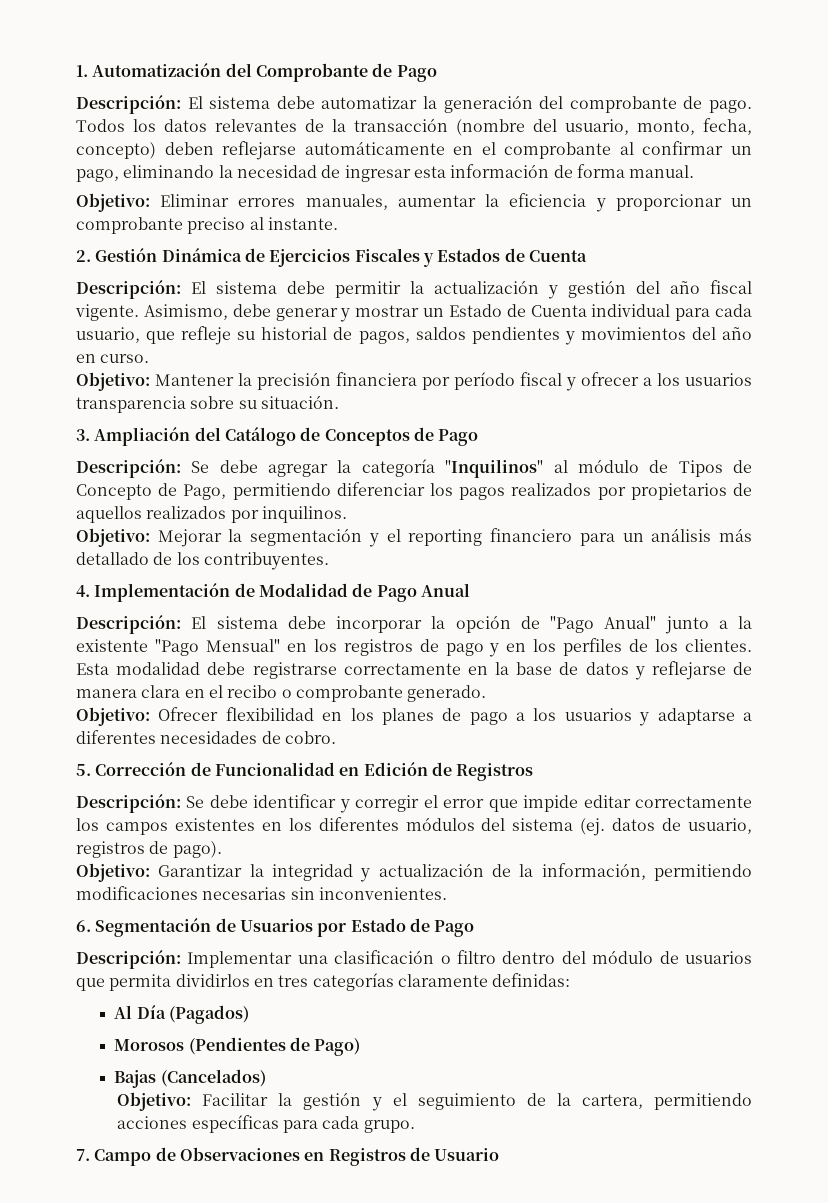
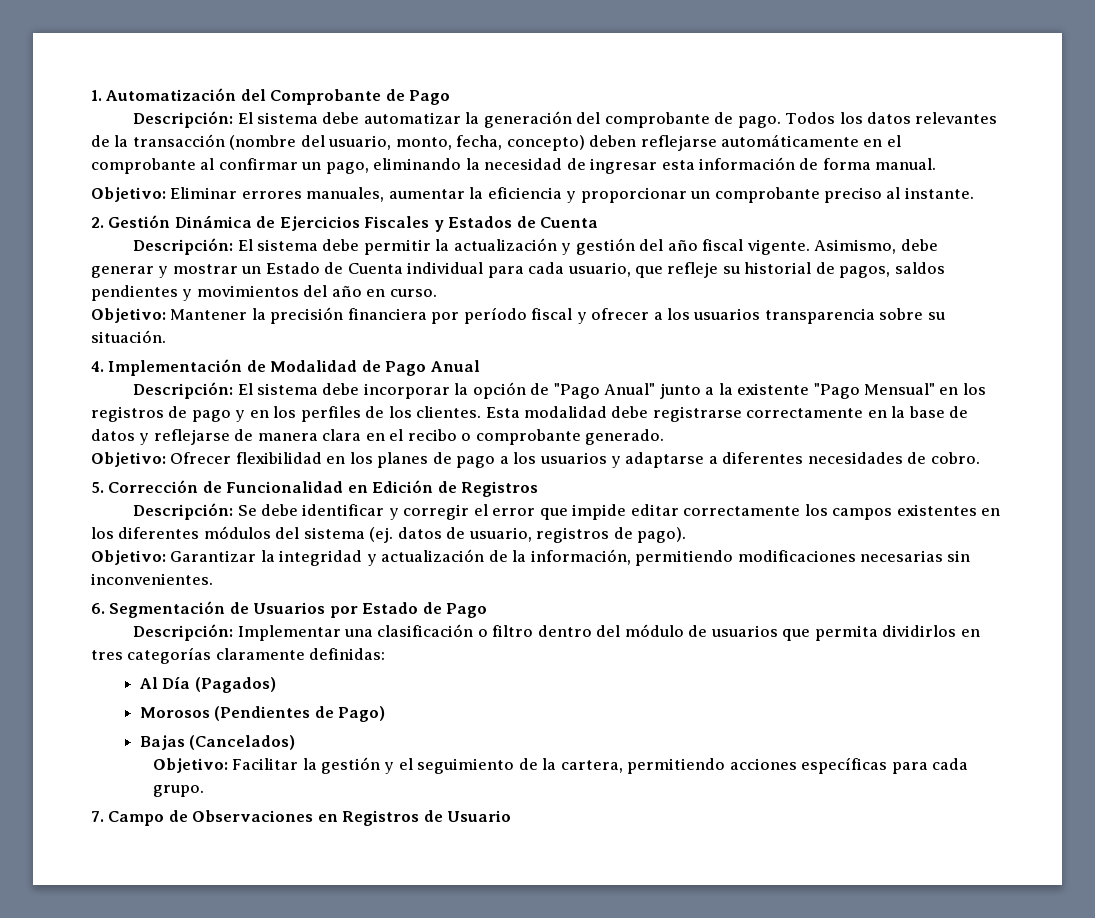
- 3. Ampliación del Catálogo de Conceptos de Pago
- Descripción: Se debe agregar la categoría "Inquilinos" al módulo de Tipos de Concepto de Pago, permitiendo diferenciar los pagos realizados por propietarios de aquellos realizados por inquilinos.
- Objetivo: Mejorar la segmentación y el reporting financiero para un análisis más detallado de los contribuyentes.

